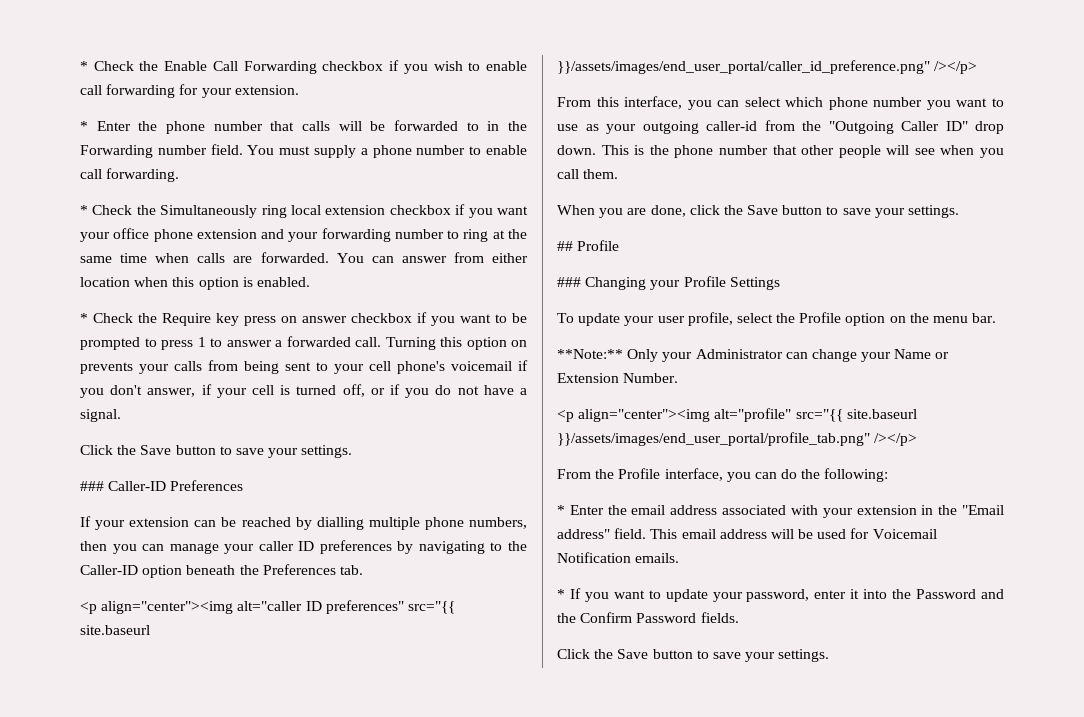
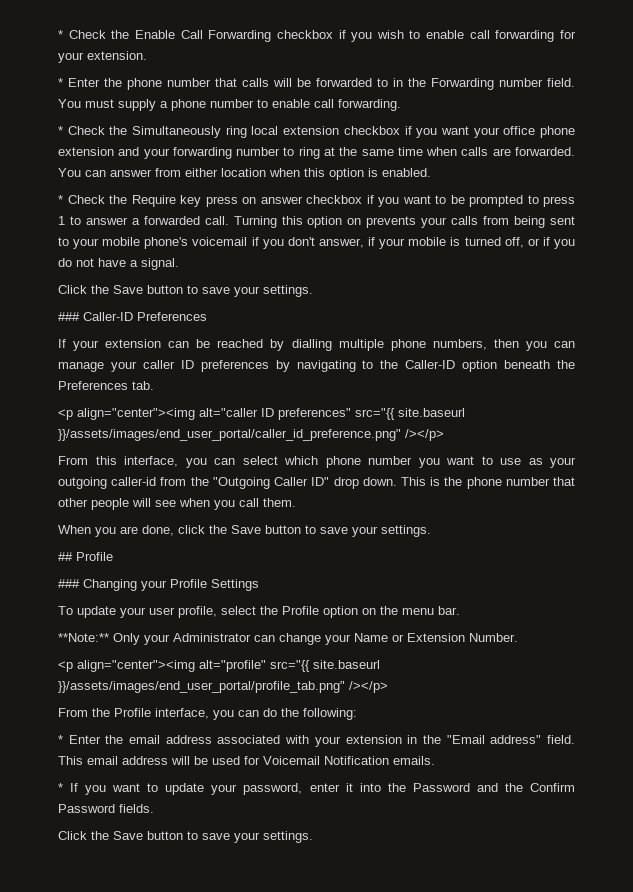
- Turning this option on prevents your calls from being sent to your cell phone's voicemail if you don't answer, if your cell is turned off, or if you do not have a signal.
+ Turning this option on prevents your calls from being sent to your mobile phone's voicemail if you don't answer, if your mobile is turned off, or if you do not have a signal.

